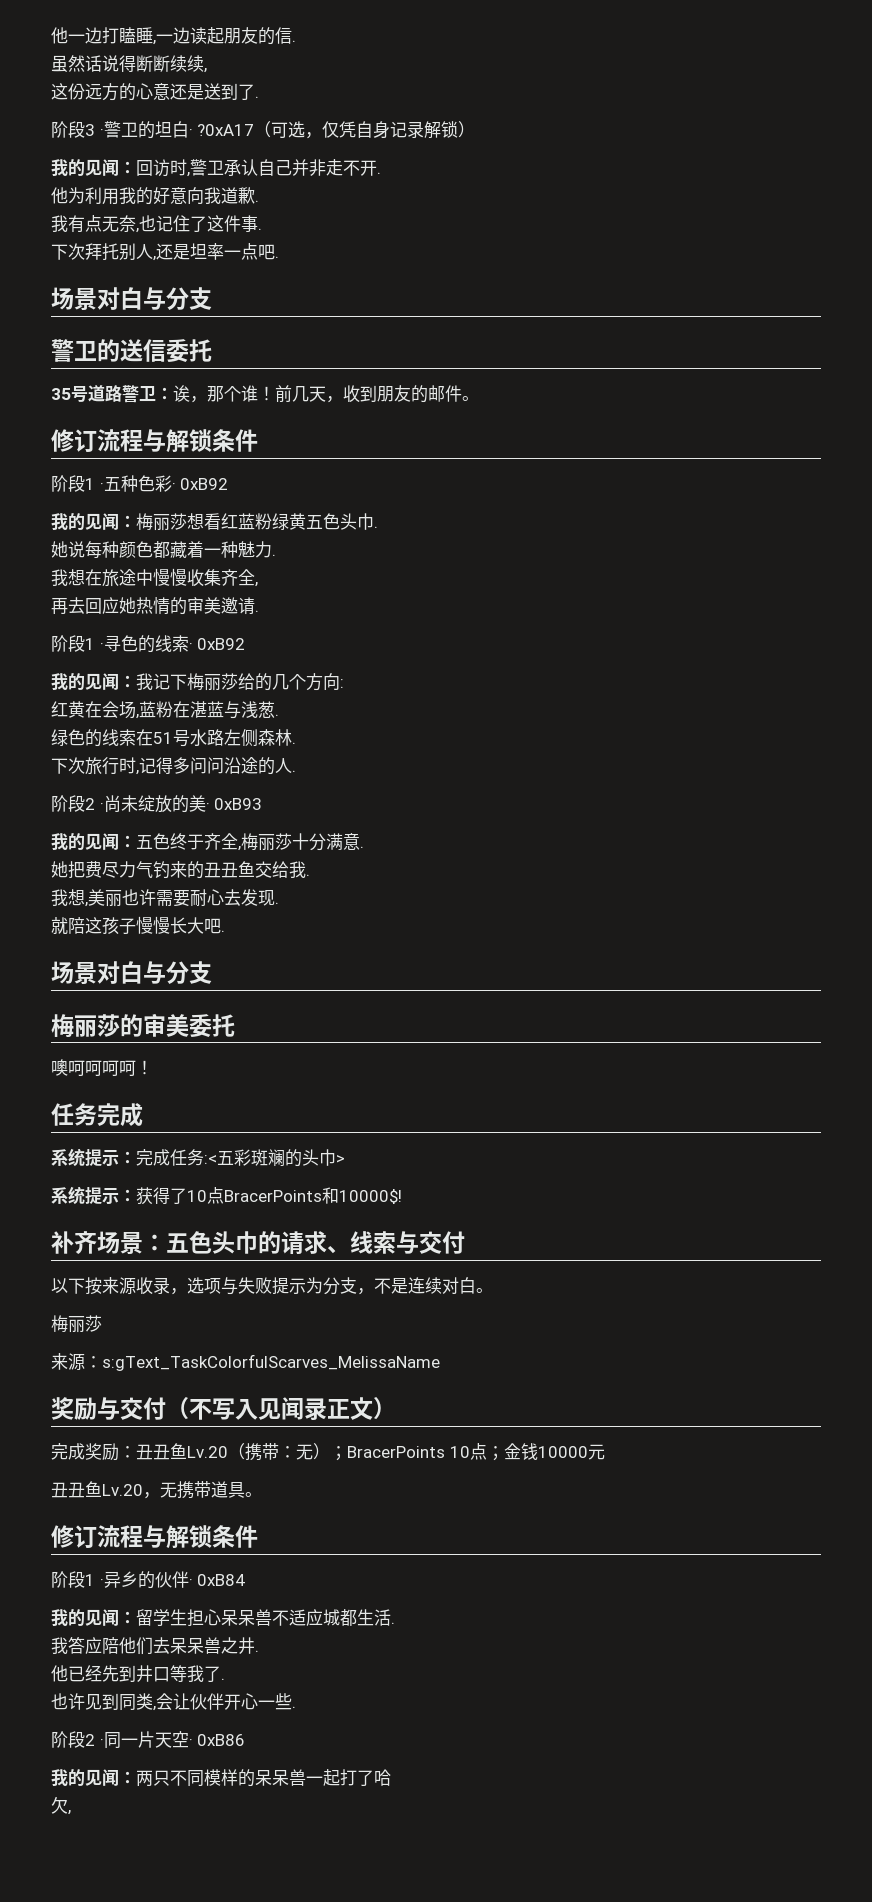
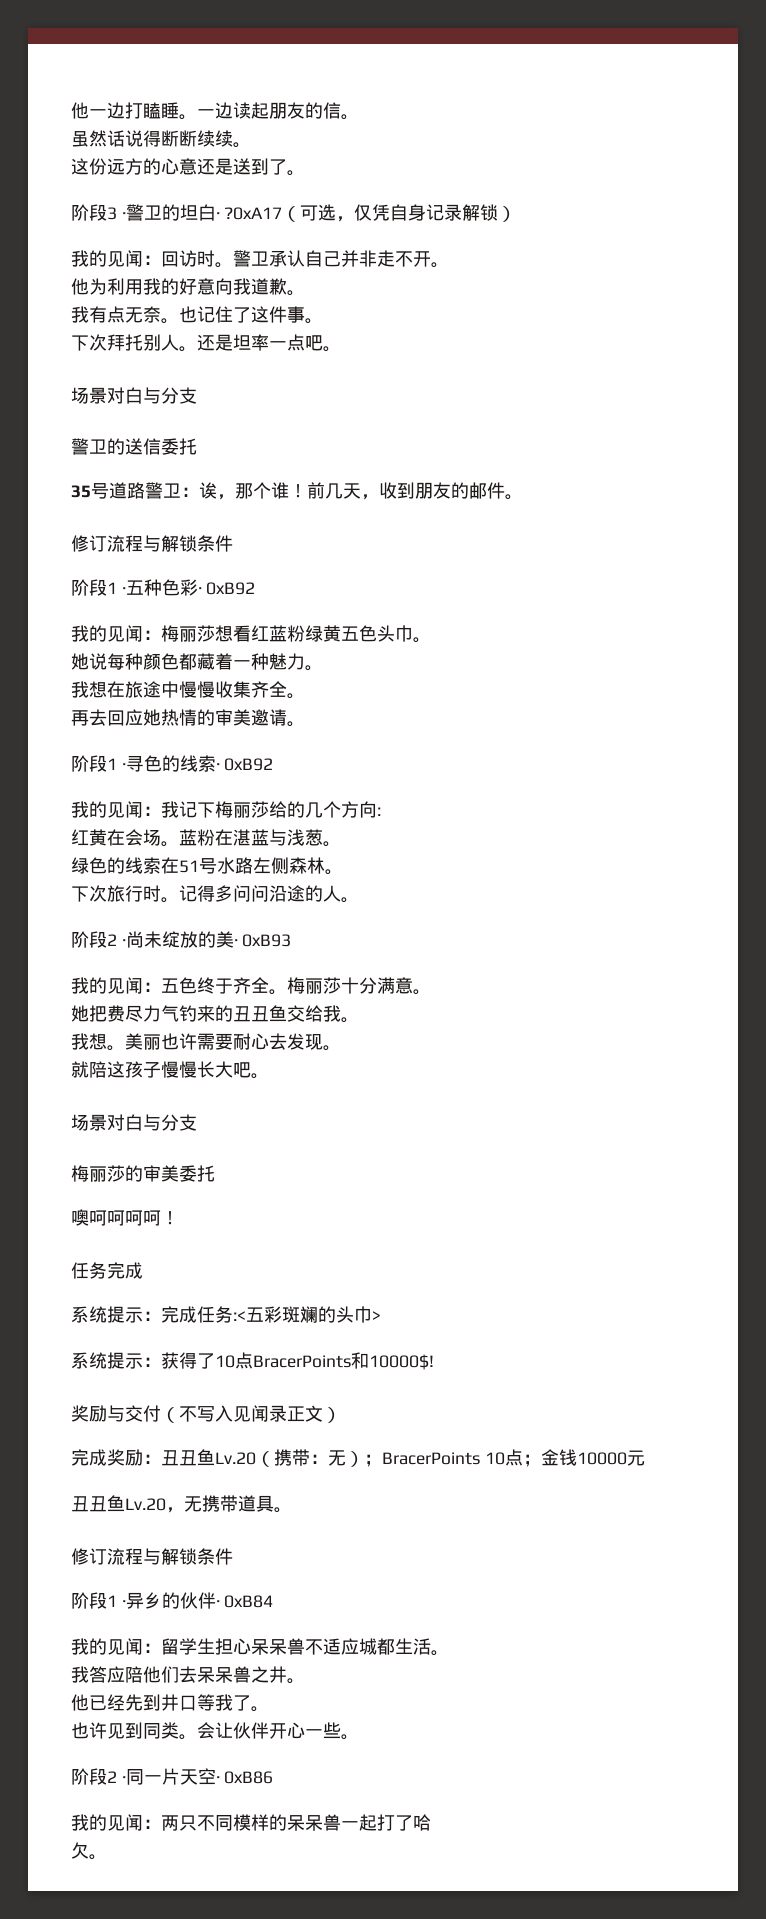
- 他一边打瞌睡,一边读起朋友的信.
+ 他一边打瞌睡。一边读起朋友的信。
- 虽然话说得断断续续,
+ 虽然话说得断断续续。
- 这份远方的心意还是送到了.
+ 这份远方的心意还是送到了。
- 我的见闻：回访时,警卫承认自己并非走不开.
+ 我的见闻：回访时。警卫承认自己并非走不开。
- 他为利用我的好意向我道歉.
+ 他为利用我的好意向我道歉。
- 我有点无奈,也记住了这件事.
+ 我有点无奈。也记住了这件事。
- 下次拜托别人,还是坦率一点吧.
+ 下次拜托别人。还是坦率一点吧。
- 我的见闻：梅丽莎想看红蓝粉绿黄五色头巾.
+ 我的见闻：梅丽莎想看红蓝粉绿黄五色头巾。
- 她说每种颜色都藏着一种魅力.
+ 她说每种颜色都藏着一种魅力。
- 我想在旅途中慢慢收集齐全,
+ 我想在旅途中慢慢收集齐全。
- 再去回应她热情的审美邀请.
+ 再去回应她热情的审美邀请。
- 红黄在会场,蓝粉在湛蓝与浅葱.
+ 红黄在会场。蓝粉在湛蓝与浅葱。
- 绿色的线索在51号水路左侧森林.
+ 绿色的线索在51号水路左侧森林。
- 下次旅行时,记得多问问沿途的人.
+ 下次旅行时。记得多问问沿途的人。
- 我的见闻：五色终于齐全,梅丽莎十分满意.
+ 我的见闻：五色终于齐全。梅丽莎十分满意。
- 她把费尽力气钓来的丑丑鱼交给我.
- 我想,美丽也许需要耐心去发现.
+ 她把费尽力气钓来的丑丑鱼交给我。
+ 我想。美丽也许需要耐心去发现。
- 就陪这孩子慢慢长大吧.
+ 就陪这孩子慢慢长大吧。
- 补齐场景：五色头巾的请求、线索与交付
- 以下按来源收录，选项与失败提示为分支，不是连续对白。
- 梅丽莎
- 来源：s:gText_TaskColorfulScarves_MelissaName
- 我的见闻：留学生担心呆呆兽不适应城都生活.
+ 我的见闻：留学生担心呆呆兽不适应城都生活。
- 我答应陪他们去呆呆兽之井.
+ 我答应陪他们去呆呆兽之井。
- 他已经先到井口等我了.
+ 他已经先到井口等我了。
- 也许见到同类,会让伙伴开心一些.
+ 也许见到同类。会让伙伴开心一些。
- 欠,
+ 欠。

